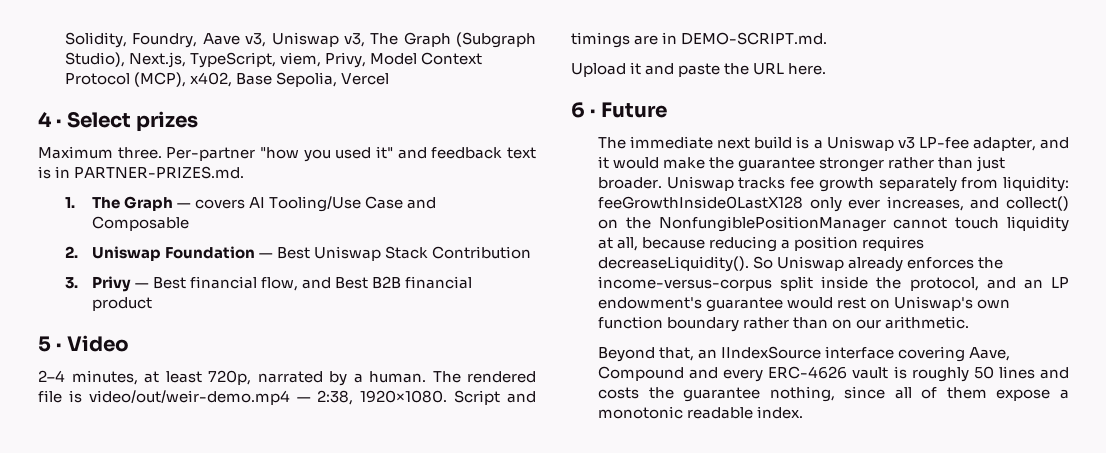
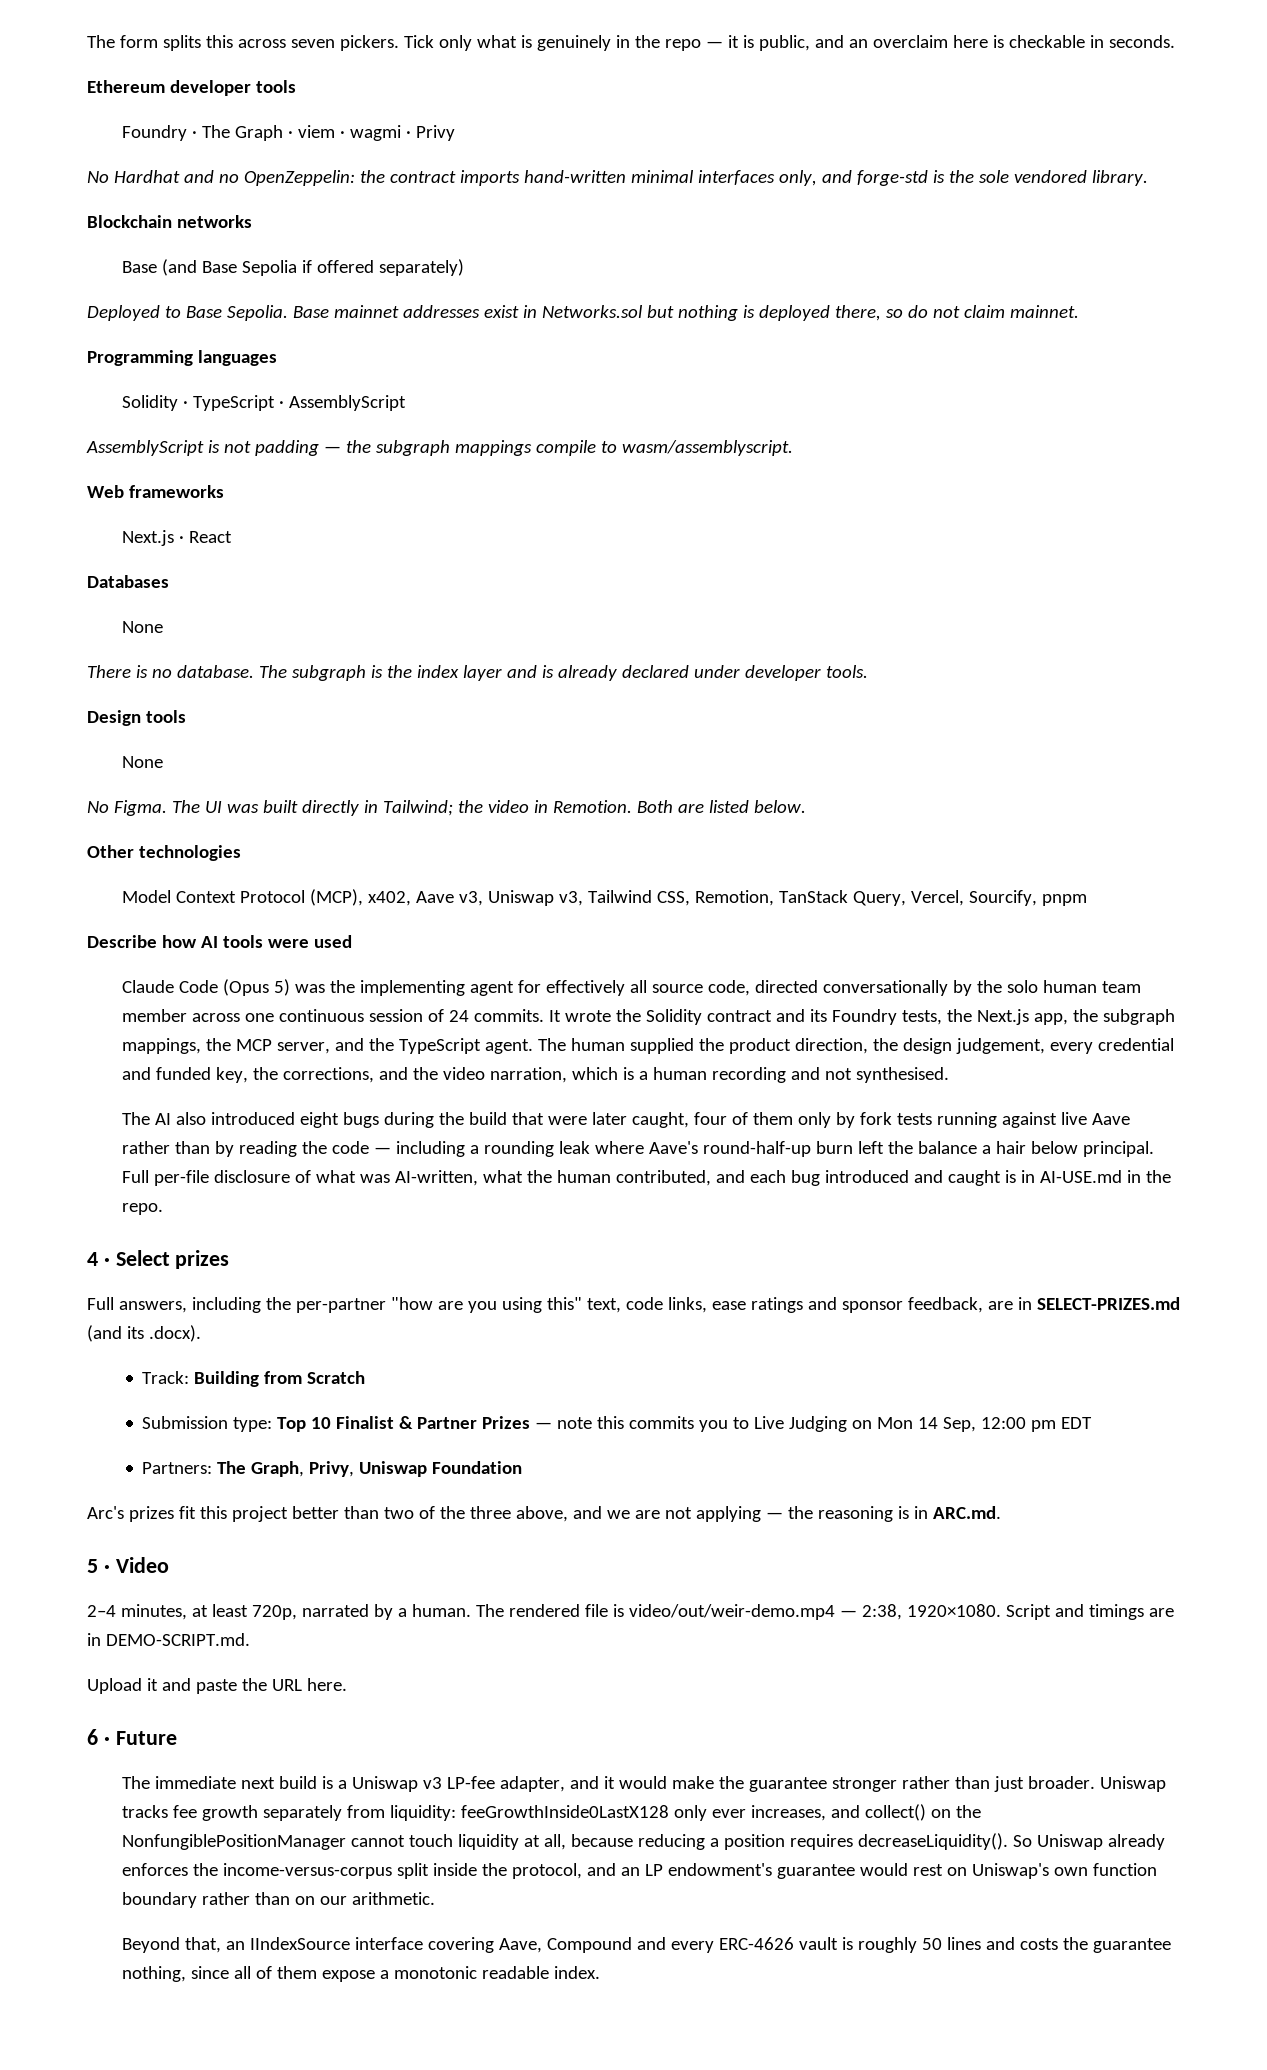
- Solidity, Foundry, Aave v3, Uniswap v3, The Graph (Subgraph Studio), Next.js, TypeScript, viem, Privy, Model Context Protocol (MCP), x402, Base Sepolia, Vercel
+ The form splits this across seven pickers. Tick only what is genuinely in the repo — it is public, and an overclaim here is checkable in seconds.
+ Ethereum developer tools
+ Foundry · The Graph · viem · wagmi · Privy
+ No Hardhat and no OpenZeppelin: the contract imports hand-written minimal interfaces only, and forge-std is the sole vendored library.
+ Blockchain networks
+ Base (and Base Sepolia if offered separately)
+ Deployed to Base Sepolia. Base mainnet addresses exist in Networks.sol but nothing is deployed there, so do not claim mainnet.
+ Programming languages
+ Solidity · TypeScript · AssemblyScript
+ AssemblyScript is not padding — the subgraph mappings compile to wasm/assemblyscript.
+ Web frameworks
+ Next.js · React
+ Databases
+ None
+ There is no database. The subgraph is the index layer and is already declared under developer tools.
+ Design tools
+ None
+ No Figma. The UI was built directly in Tailwind; the video in Remotion. Both are listed below.
+ Other technologies
+ Model Context Protocol (MCP), x402, Aave v3, Uniswap v3, Tailwind CSS, Remotion, TanStack Query, Vercel, Sourcify, pnpm
+ Describe how AI tools were used
+ Claude Code (Opus 5) was the implementing agent for effectively all source code, directed conversationally by the solo human team member across one continuous session of 24 commits. It wrote the Solidity contract and its Foundry tests, the Next.js app, the subgraph mappings, the MCP server, and the TypeScript agent. The human supplied the product direction, the design judgement, every credential and funded key, the corrections, and the video narration, which is a human recording and not synthesised.
+ The AI also introduced eight bugs during the build that were later caught, four of them only by fork tests running against live Aave rather than by reading the code — including a rounding leak where Aave's round-half-up burn left the balance a hair below principal. Full per-file disclosure of what was AI-written, what the human contributed, and each bug introduced and caught is in AI-USE.md in the repo.
  4 · Select prizes
- Maximum three. Per-partner "how you used it" and feedback text is in PARTNER-PRIZES.md.
- 1. The Graph — covers AI Tooling/Use Case and Composable
- 2. Uniswap Foundation — Best Uniswap Stack Contribution
- 3. Privy — Best financial flow, and Best B2B financial product
+ Full answers, including the per-partner "how are you using this" text, code links, ease ratings and sponsor feedback, are in SELECT-PRIZES.md (and its .docx).
+ Track: Building from Scratch
+ Submission type: Top 10 Finalist & Partner Prizes — note this commits you to Live Judging on Mon 14 Sep, 12:00 pm EDT
+ Partners: The Graph, Privy, Uniswap Foundation
+ Arc's prizes fit this project better than two of the three above, and we are not applying — the reasoning is in ARC.md.

